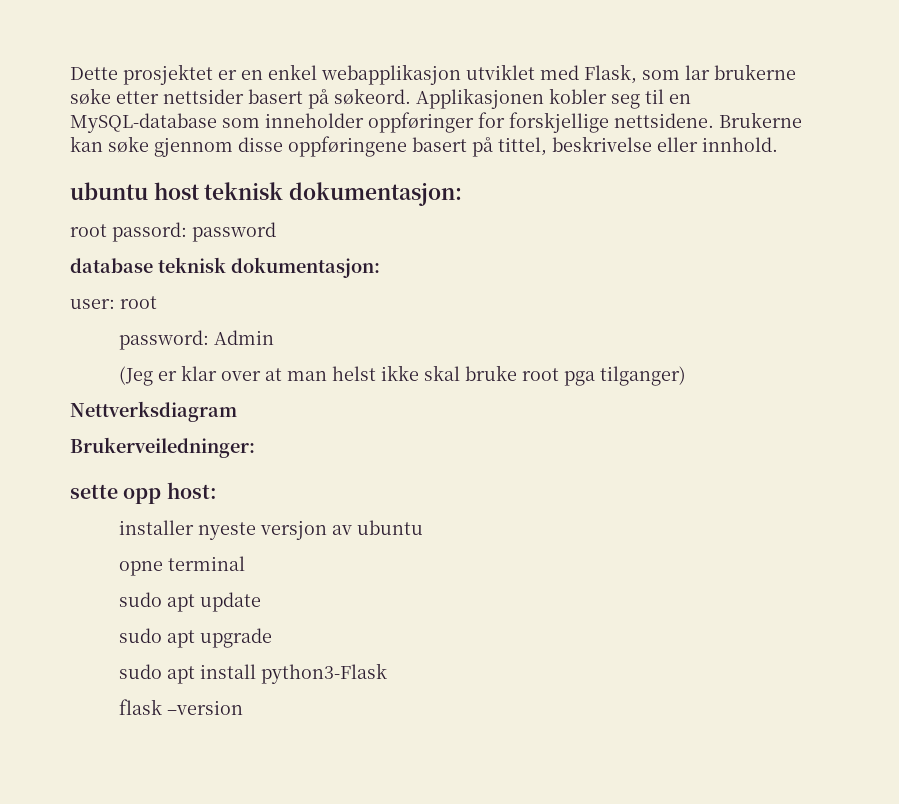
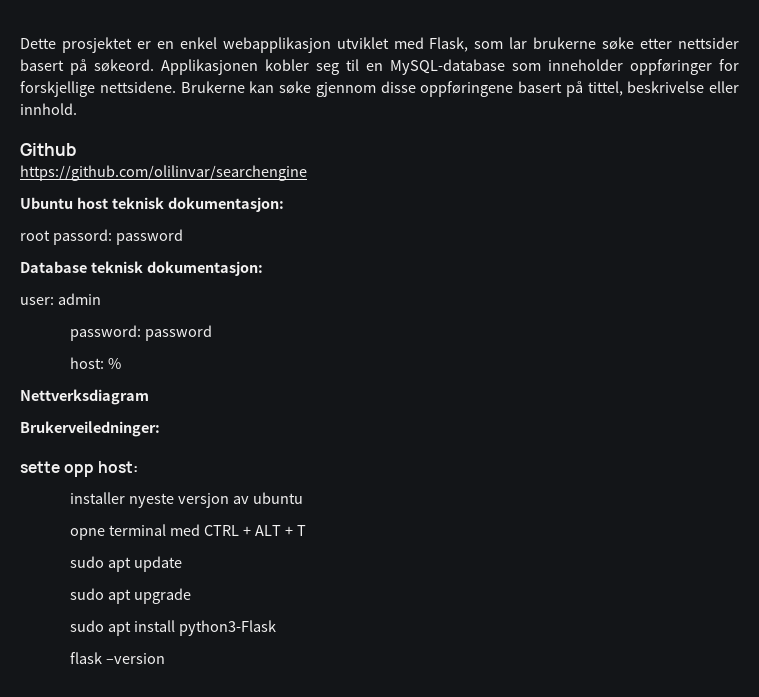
- ubuntu host teknisk dokumentasjon:
+ Github
+ https://github.com/olilinvar/searchengine
+ Ubuntu host teknisk dokumentasjon:
- database teknisk dokumentasjon:
+ Database teknisk dokumentasjon:
- user: root
+ user: admin
- password: Admin
- (Jeg er klar over at man helst ikke skal bruke root pga tilganger)
+ password: password
+ host: %
- opne terminal
+ opne terminal med CTRL + ALT + T

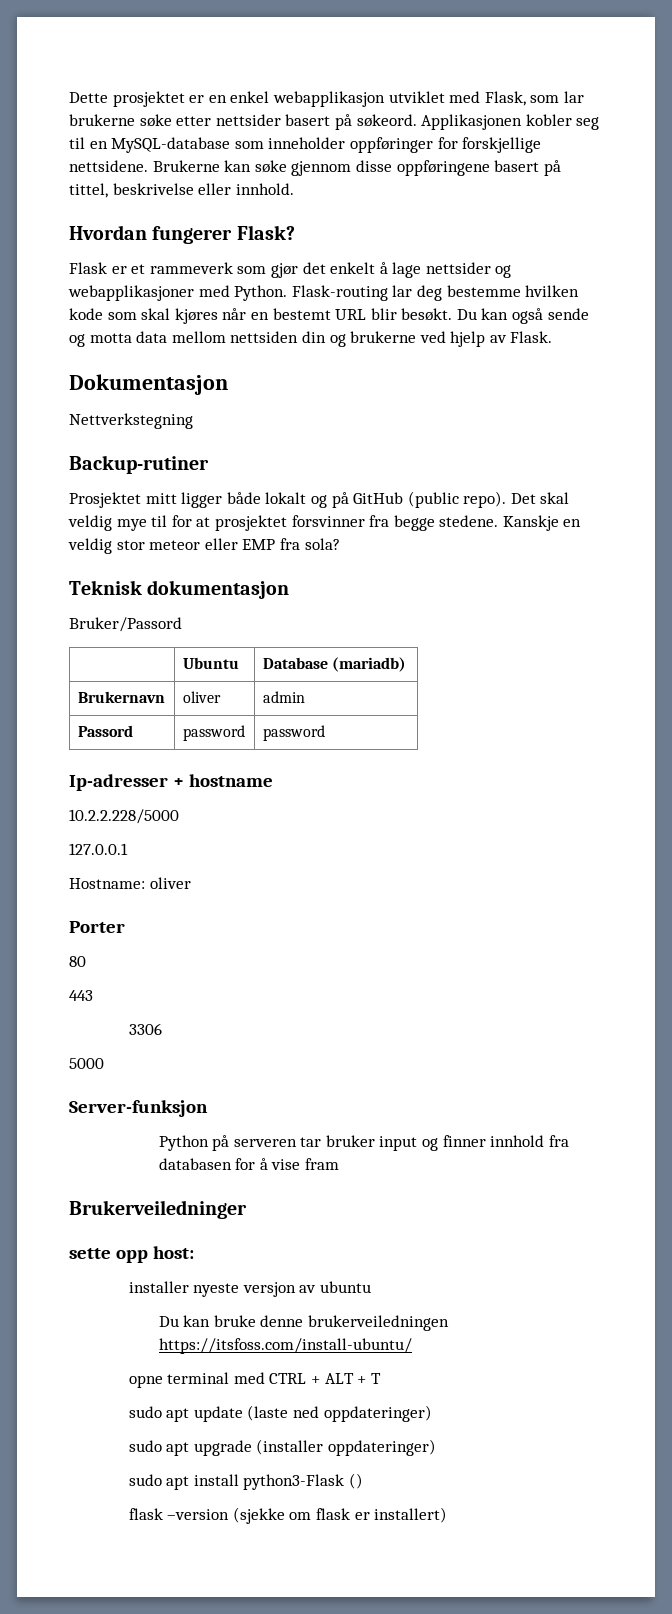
- Github
- https://github.com/olilinvar/searchengine
- Ubuntu host teknisk dokumentasjon:
- root passord: password
- Database teknisk dokumentasjon:
- user: admin
- password: password
- host: %
- Nettverksdiagram
- Brukerveiledninger:
+ Hvordan fungerer Flask?
+ Flask er et rammeverk som gjør det enkelt å lage nettsider og webapplikasjoner med Python. Flask-routing lar deg bestemme hvilken kode som skal kjøres når en bestemt URL blir besøkt. Du kan også sende og motta data mellom nettsiden din og brukerne ved hjelp av Flask.
+ Dokumentasjon
+ Nettverkstegning
+ Backup-rutiner
+ Prosjektet mitt ligger både lokalt og på GitHub (public repo). Det skal veldig mye til for at prosjektet forsvinner fra begge stedene. Kanskje en veldig stor meteor eller EMP fra sola?
+ Teknisk dokumentasjon
+ Bruker/Passord
+ | Ubuntu | Database (mariadb)
+ Brukernavn | oliver | admin
+ Passord | password | password
+ Ip-adresser + hostname
+ 10.2.2.228/5000
+ 127.0.0.1
+ Hostname: oliver
+ Porter
+ 80
+ 443
+ 3306
+ 5000
+ Server-funksjon
+ Python på serveren tar bruker input og finner innhold fra databasen for å vise fram
+ Brukerveiledninger
+ Du kan bruke denne brukerveiledningen https://itsfoss.com/install-ubuntu/
- sudo apt update
+ sudo apt update (laste ned oppdateringer)
- sudo apt upgrade
+ sudo apt upgrade (installer oppdateringer)
- sudo apt install python3-Flask
+ sudo apt install python3-Flask ()
- flask –version
+ flask –version (sjekke om flask er installert)

